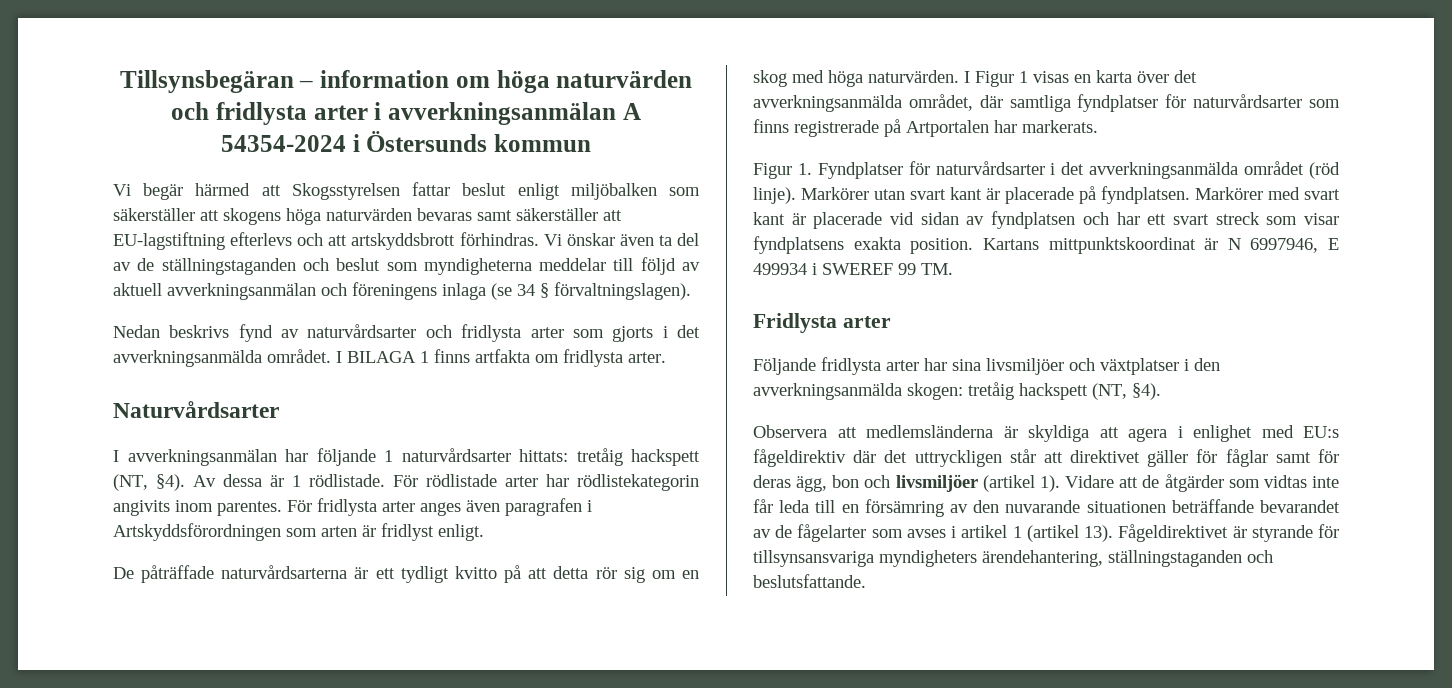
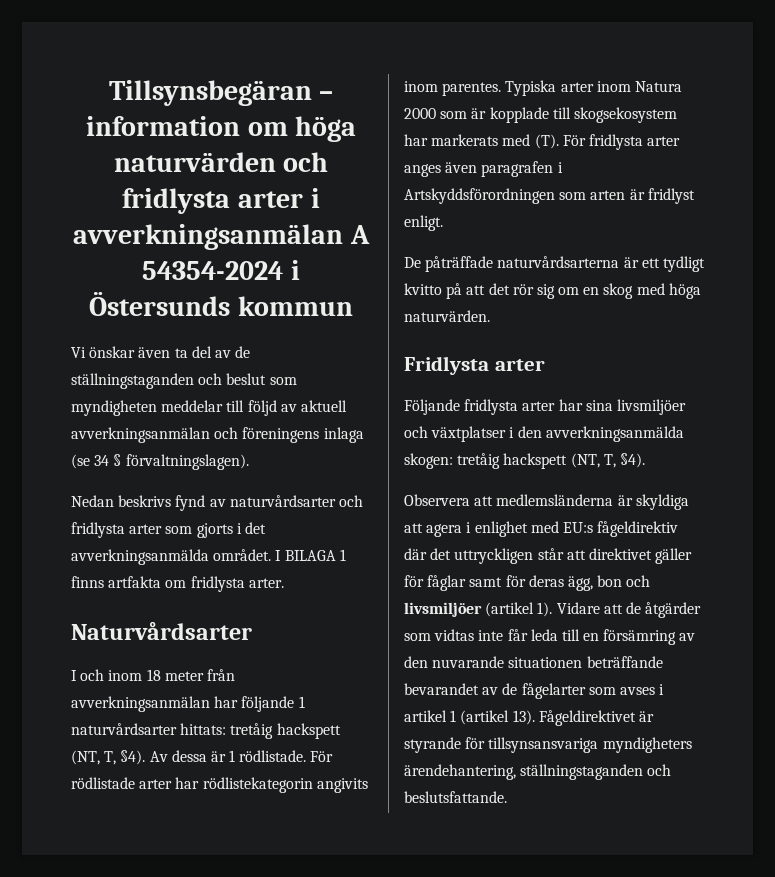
- Vi begär härmed att Skogsstyrelsen fattar beslut enligt miljöbalken som säkerställer att skogens höga naturvärden bevaras samt säkerställer att EU-lagstiftning efterlevs och att artskyddsbrott förhindras. Vi önskar även ta del av de ställningstaganden och beslut som myndigheterna meddelar till följd av aktuell avverkningsanmälan och föreningens inlaga (se 34 § förvaltningslagen).
+ Vi önskar även ta del av de ställningstaganden och beslut som myndigheten meddelar till följd av aktuell avverkningsanmälan och föreningens inlaga (se 34 § förvaltningslagen).
- I avverkningsanmälan har följande 1 naturvårdsarter hittats: tretåig hackspett (NT, §4).
+ I och inom 18 meter från avverkningsanmälan har följande 1 naturvårdsarter hittats: tretåig hackspett (NT, T, §4).
- För fridlysta arter anges även paragrafen i Artskyddsförordningen som arten är fridlyst enligt.
+ Typiska arter inom Natura 2000 som är kopplade till skogsekosystem har markerats med (T). För fridlysta arter anges även paragrafen i Artskyddsförordningen som arten är fridlyst enligt.
- De påträffade naturvårdsarterna är ett tydligt kvitto på att detta rör sig om en skog med höga naturvärden. I Figur 1 visas en karta över det avverkningsanmälda området, där samtliga fyndplatser för naturvårdsarter som finns registrerade på Artportalen har markerats.
- Figur 1. Fyndplatser för naturvårdsarter i det avverkningsanmälda området (röd linje). Markörer utan svart kant är placerade på fyndplatsen. Markörer med svart kant är placerade vid sidan av fyndplatsen och har ett svart streck som visar fyndplatsens exakta position. Kartans mittpunktskoordinat är N 6997946, E 499934 i SWEREF 99 TM.
+ De påträffade naturvårdsarterna är ett tydligt kvitto på att det rör sig om en skog med höga naturvärden.
- Följande fridlysta arter har sina livsmiljöer och växtplatser i den avverkningsanmälda skogen: tretåig hackspett (NT, §4).
+ Följande fridlysta arter har sina livsmiljöer och växtplatser i den avverkningsanmälda skogen: tretåig hackspett (NT, T, §4).

